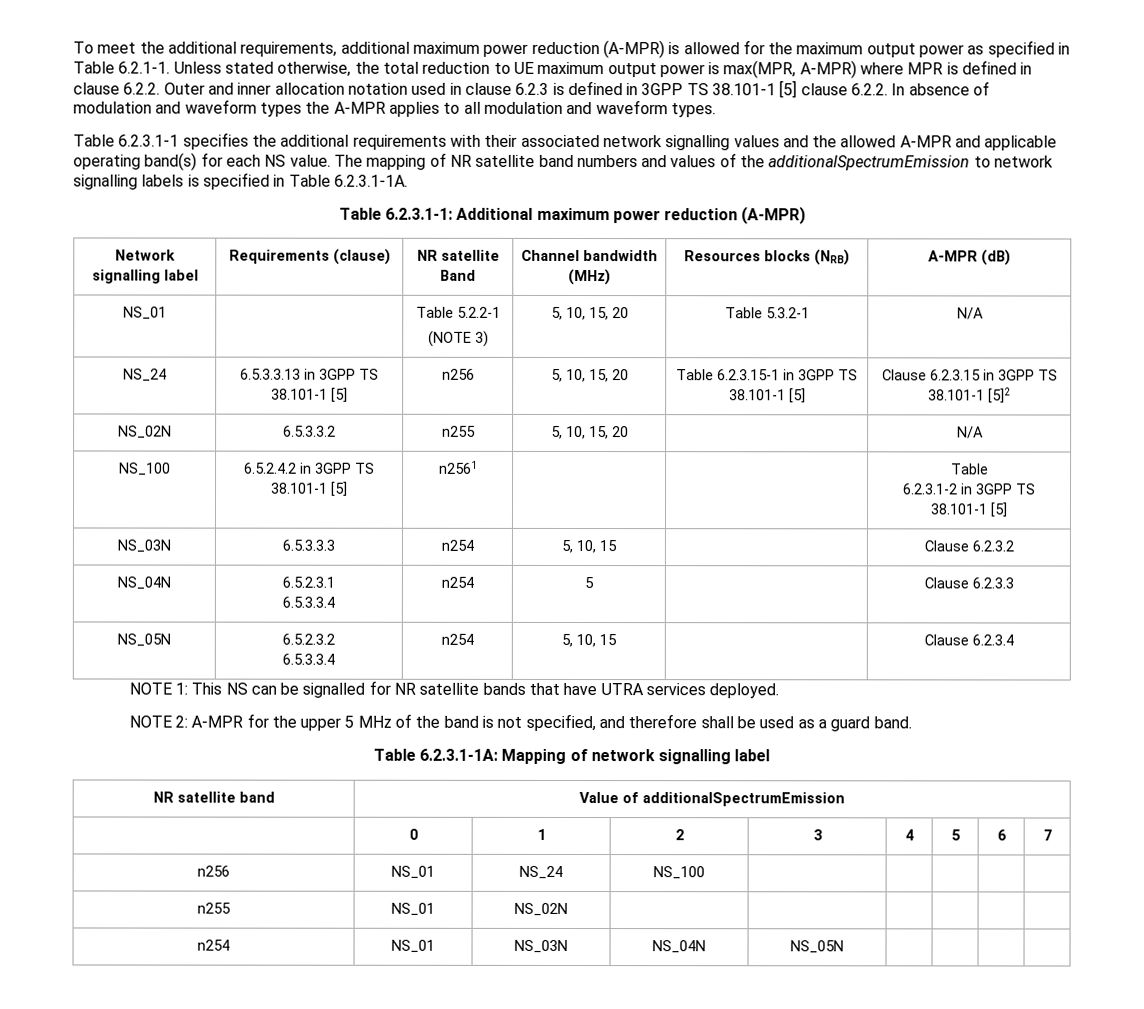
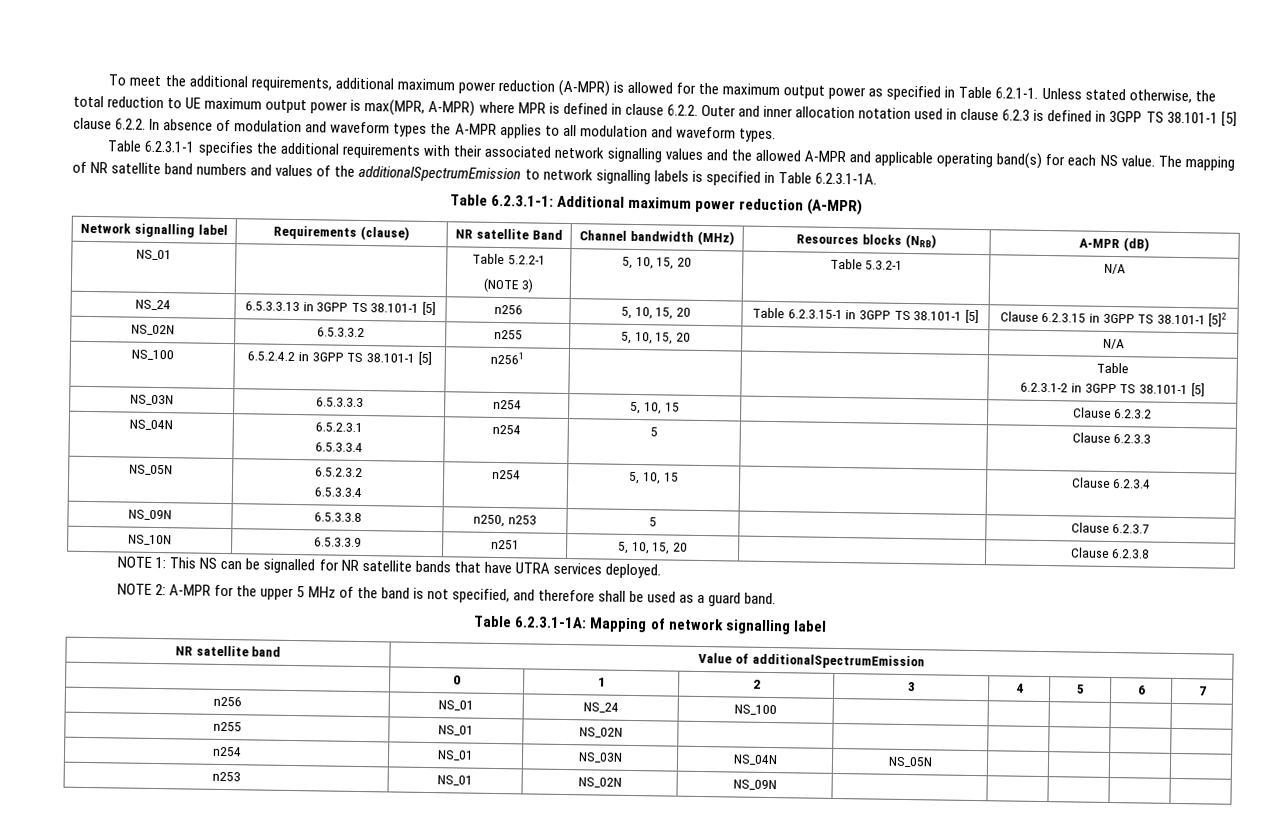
+ NS_09N | 6.5.3.3.8 | n250, n253 | 5 | | Clause 6.2.3.7
+ NS_10N | 6.5.3.3.9 | n251 | 5, 10, 15, 20 | | Clause 6.2.3.8
+ n253 | NS_01 | NS_02N | NS_09N | | | | |

